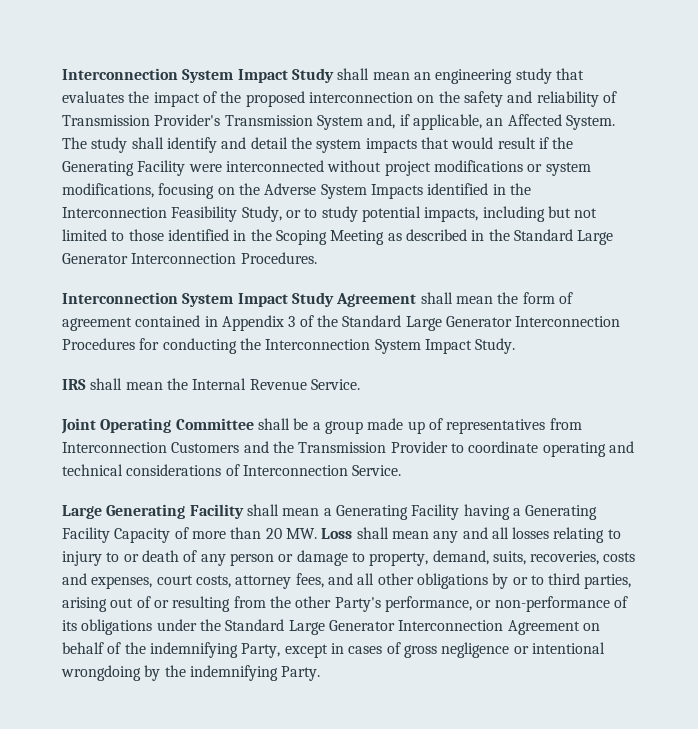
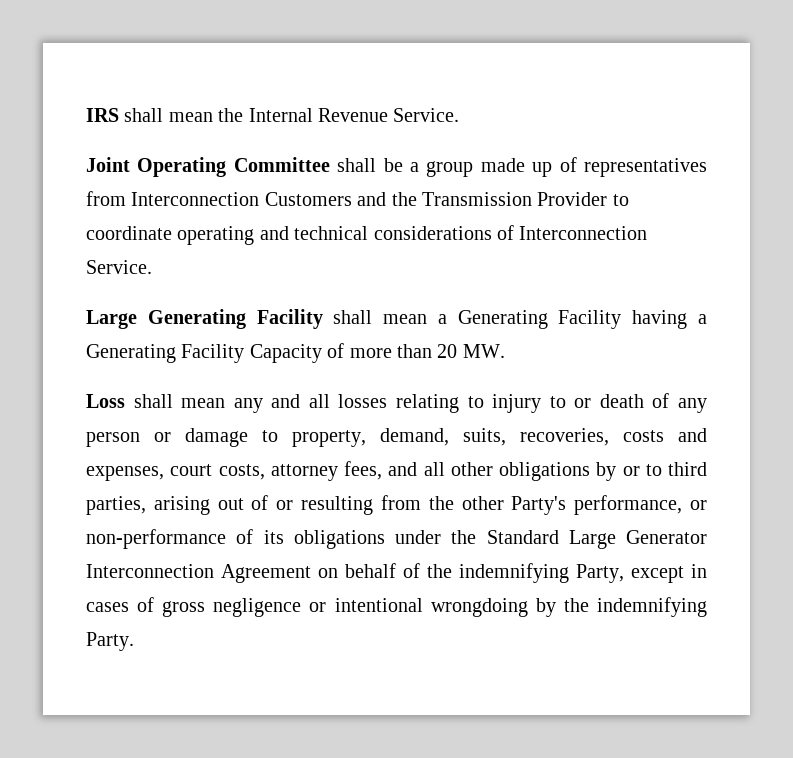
- Interconnection System Impact Study shall mean an engineering study that evaluates the impact of the proposed interconnection on the safety and reliability of Transmission Provider's Transmission System and, if applicable, an Affected System. The study shall identify and detail the system impacts that would result if the Generating Facility were interconnected without project modifications or system modifications, focusing on the Adverse System Impacts identified in the Interconnection Feasibility Study, or to study potential impacts, including but not limited to those identified in the Scoping Meeting as described in the Standard Large Generator Interconnection Procedures.
- Interconnection System Impact Study Agreement shall mean the form of agreement contained in Appendix 3 of the Standard Large Generator Interconnection Procedures for conducting the Interconnection System Impact Study.
- Large Generating Facility shall mean a Generating Facility having a Generating Facility Capacity of more than 20 MW. Loss shall mean any and all losses relating to injury to or death of any person or damage to property, demand, suits, recoveries, costs and expenses, court costs, attorney fees, and all other obligations by or to third parties, arising out of or resulting from the other Party's performance, or non-performance of its obligations under the Standard Large Generator Interconnection Agreement on behalf of the indemnifying Party, except in cases of gross negligence or intentional wrongdoing by the indemnifying Party.
+ Large Generating Facility shall mean a Generating Facility having a Generating Facility Capacity of more than 20 MW.
+ Loss shall mean any and all losses relating to injury to or death of any person or damage to property, demand, suits, recoveries, costs and expenses, court costs, attorney fees, and all other obligations by or to third parties, arising out of or resulting from the other Party's performance, or non-performance of its obligations under the Standard Large Generator Interconnection Agreement on behalf of the indemnifying Party, except in cases of gross negligence or intentional wrongdoing by the indemnifying Party.

